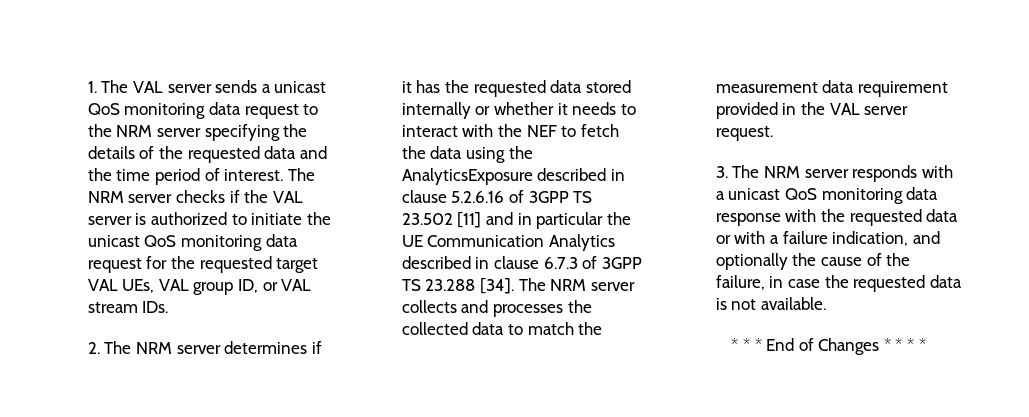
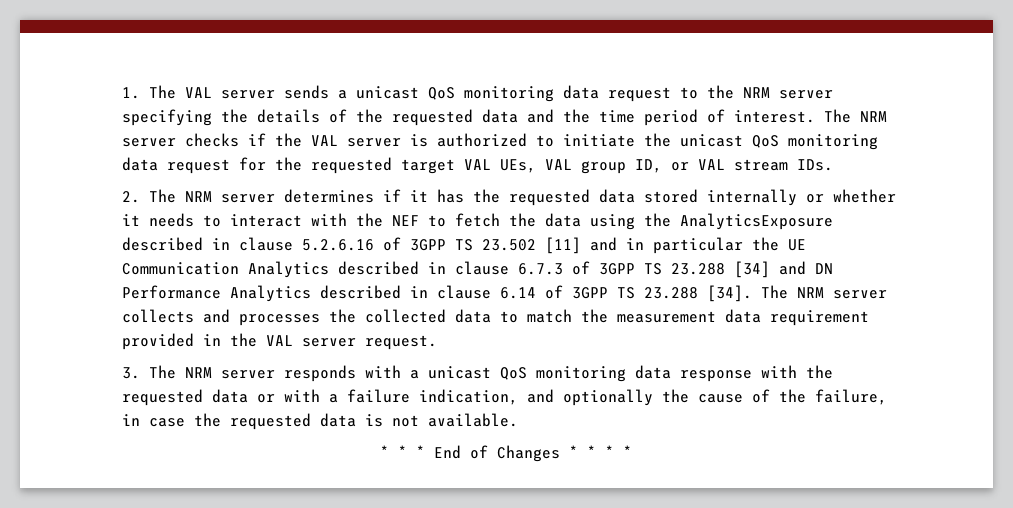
- 2. The NRM server determines if it has the requested data stored internally or whether it needs to interact with the NEF to fetch the data using the AnalyticsExposure described in clause 5.2.6.16 of 3GPP TS 23.502 [11] and in particular the UE Communication Analytics described in clause 6.7.3 of 3GPP TS 23.288 [34].
+ 2. The NRM server determines if it has the requested data stored internally or whether it needs to interact with the NEF to fetch the data using the AnalyticsExposure described in clause 5.2.6.16 of 3GPP TS 23.502 [11] and in particular the UE Communication Analytics described in clause 6.7.3 of 3GPP TS 23.288 [34] and DN Performance Analytics described in clause 6.14 of 3GPP TS 23.288 [34].

